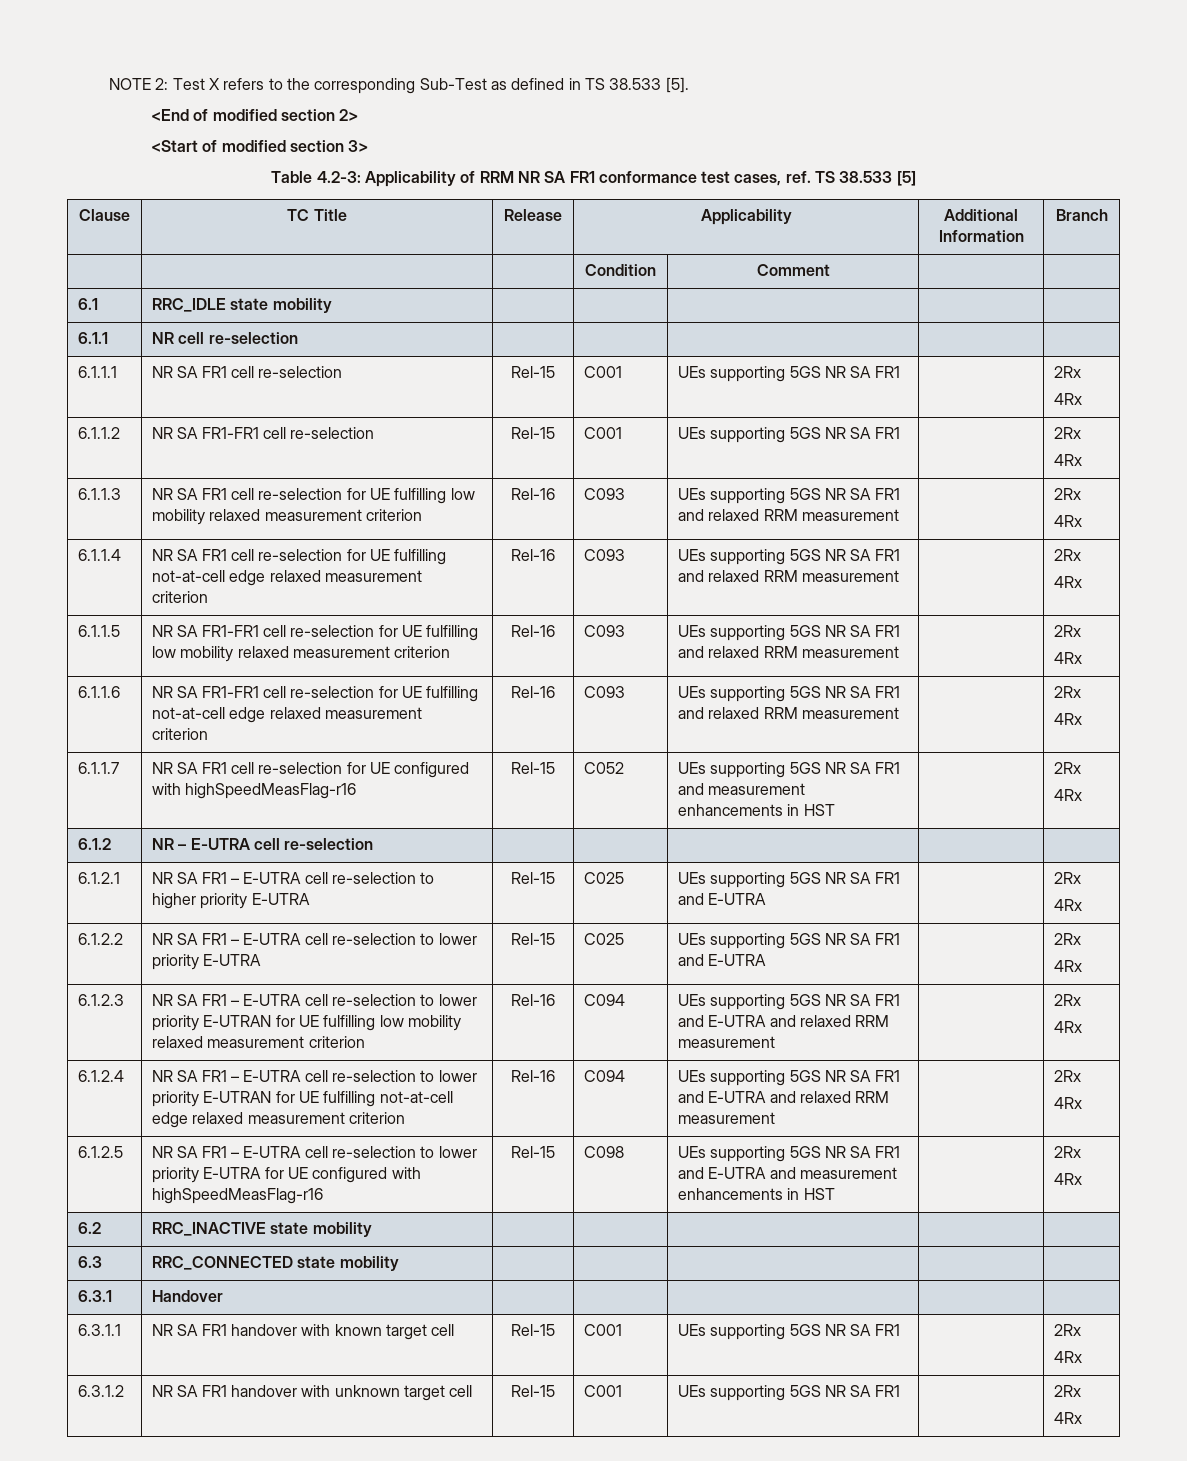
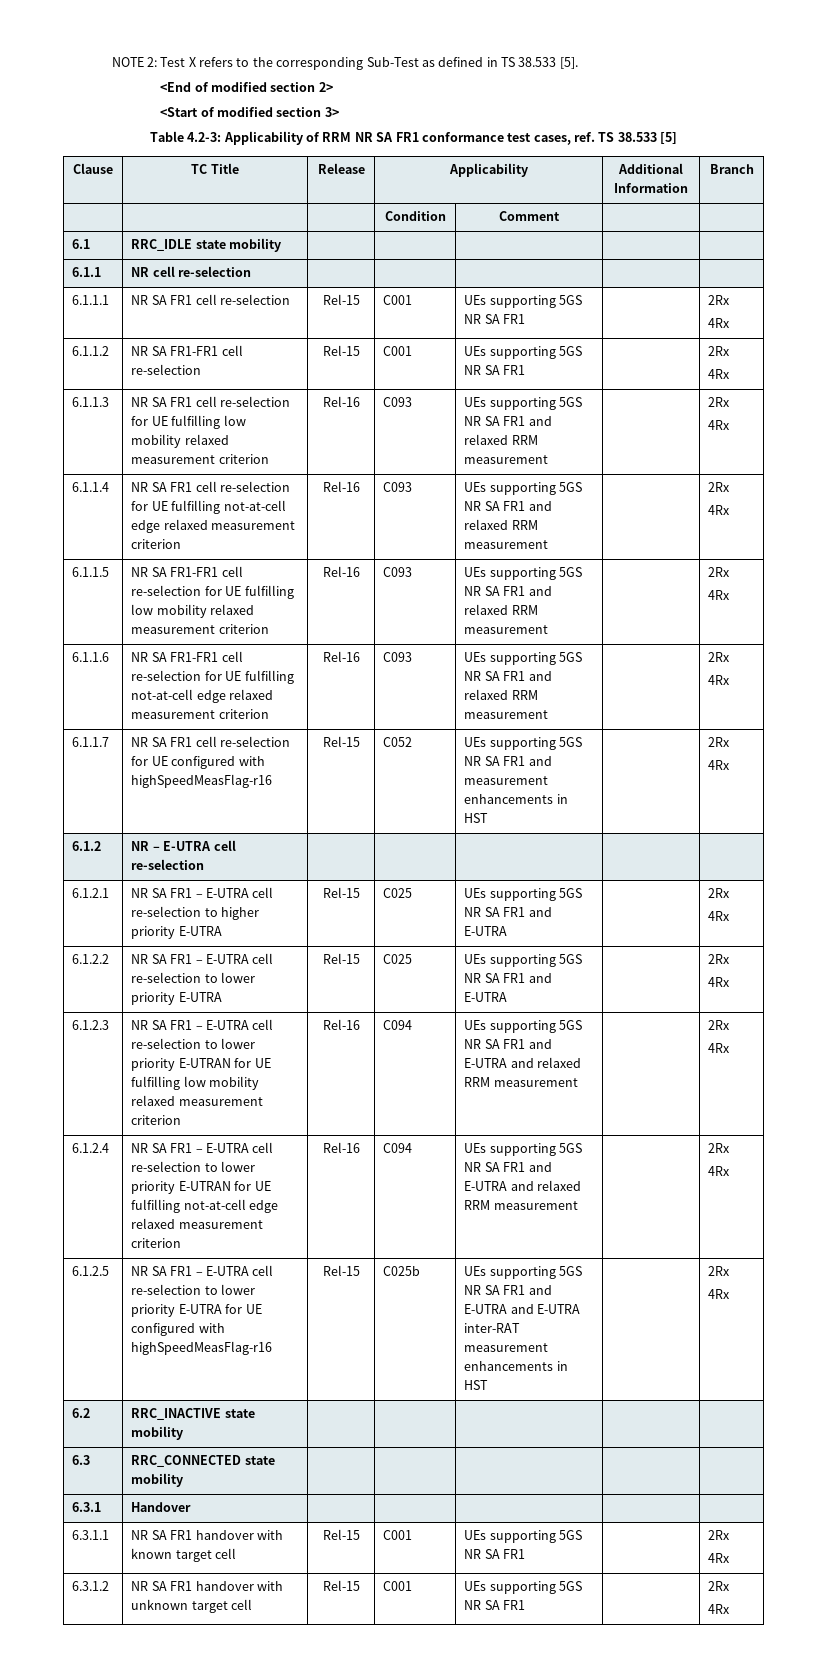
- 6.1.2.5 | NR SA FR1 – E-UTRA cell re-selection to lower priority E-UTRA for UE configured with highSpeedMeasFlag-r16 | Rel-15 | C098 | UEs supporting 5GS NR SA FR1 and E-UTRA and measurement enhancements in HST | | 2Rx
+ 6.1.2.5 | NR SA FR1 – E-UTRA cell re-selection to lower priority E-UTRA for UE configured with highSpeedMeasFlag-r16 | Rel-15 | C025b | UEs supporting 5GS NR SA FR1 and E-UTRA and E-UTRA inter-RAT measurement enhancements in HST | | 2Rx

